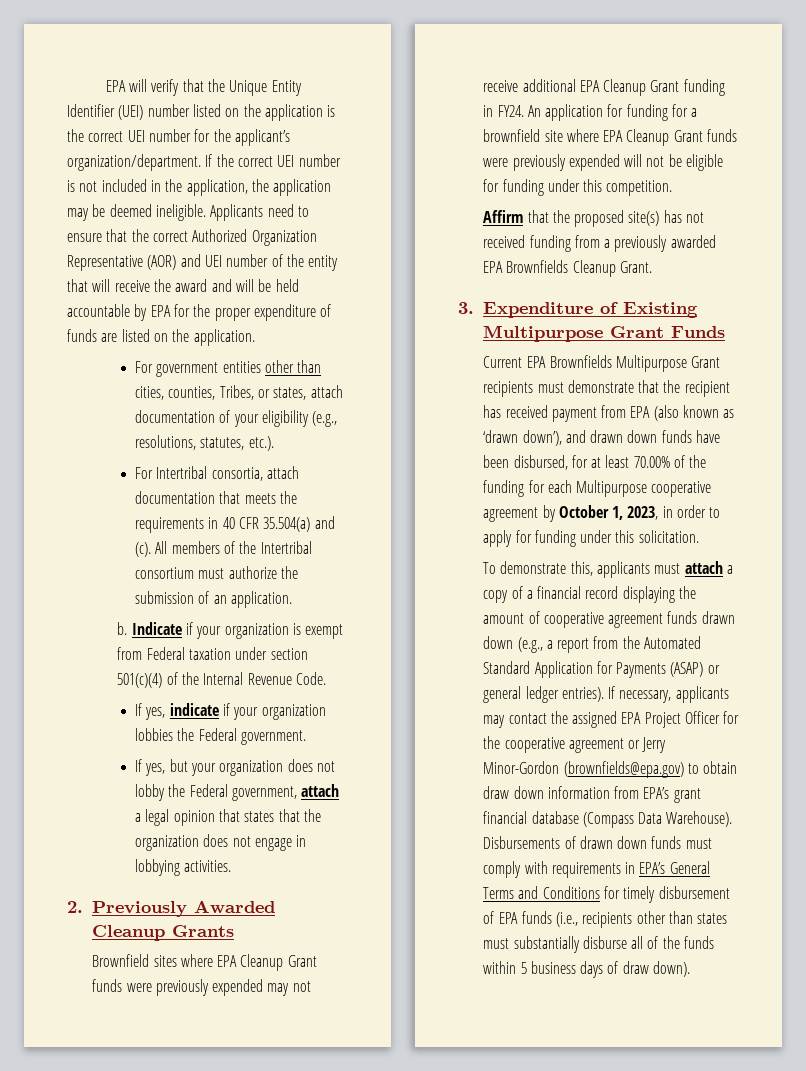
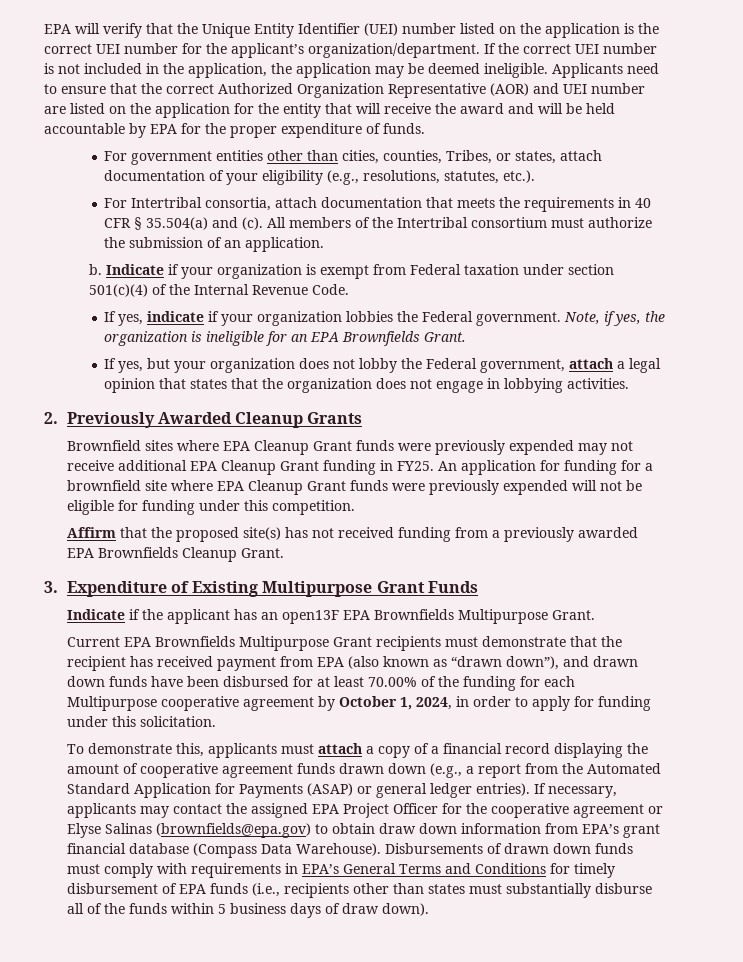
- Applicants need to ensure that the correct Authorized Organization Representative (AOR) and UEI number of the entity that will receive the award and will be held accountable by EPA for the proper expenditure of funds are listed on the application.
+ Applicants need to ensure that the correct Authorized Organization Representative (AOR) and UEI number are listed on the application for the entity that will receive the award and will be held accountable by EPA for the proper expenditure of funds.
- For Intertribal consortia, attach documentation that meets the requirements in 40 CFR 35.504(a) and (c).
+ For Intertribal consortia, attach documentation that meets the requirements in 40 CFR § 35.504(a) and (c).
+ Note, if yes, the organization is ineligible for an EPA Brownfields Grant.
- Brownfield sites where EPA Cleanup Grant funds were previously expended may not receive additional EPA Cleanup Grant funding in FY24.
+ Brownfield sites where EPA Cleanup Grant funds were previously expended may not receive additional EPA Cleanup Grant funding in FY25.
+ Indicate if the applicant has an open13F EPA Brownfields Multipurpose Grant.
- Current EPA Brownfields Multipurpose Grant recipients must demonstrate that the recipient has received payment from EPA (also known as ‘drawn down’), and drawn down funds have been disbursed, for at least 70.00% of the funding for each Multipurpose cooperative agreement by October 1, 2023, in order to apply for funding under this solicitation.
+ Current EPA Brownfields Multipurpose Grant recipients must demonstrate that the recipient has received payment from EPA (also known as “drawn down”), and drawn down funds have been disbursed for at least 70.00% of the funding for each Multipurpose cooperative agreement by October 1, 2024, in order to apply for funding under this solicitation.
- If necessary, applicants may contact the assigned EPA Project Officer for the cooperative agreement or Jerry Minor-Gordon (brownfields@epa.gov) to obtain draw down information from EPA’s grant financial database (Compass Data Warehouse).
+ If necessary, applicants may contact the assigned EPA Project Officer for the cooperative agreement or Elyse Salinas (brownfields@epa.gov) to obtain draw down information from EPA’s grant financial database (Compass Data Warehouse).

